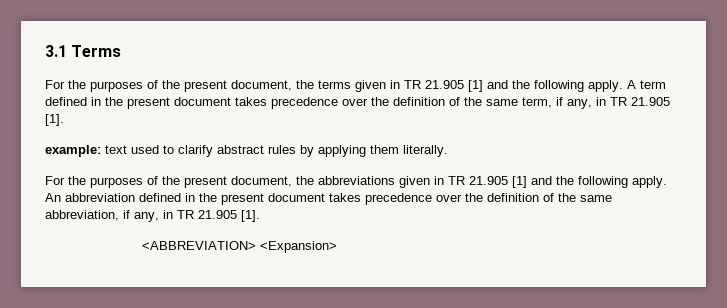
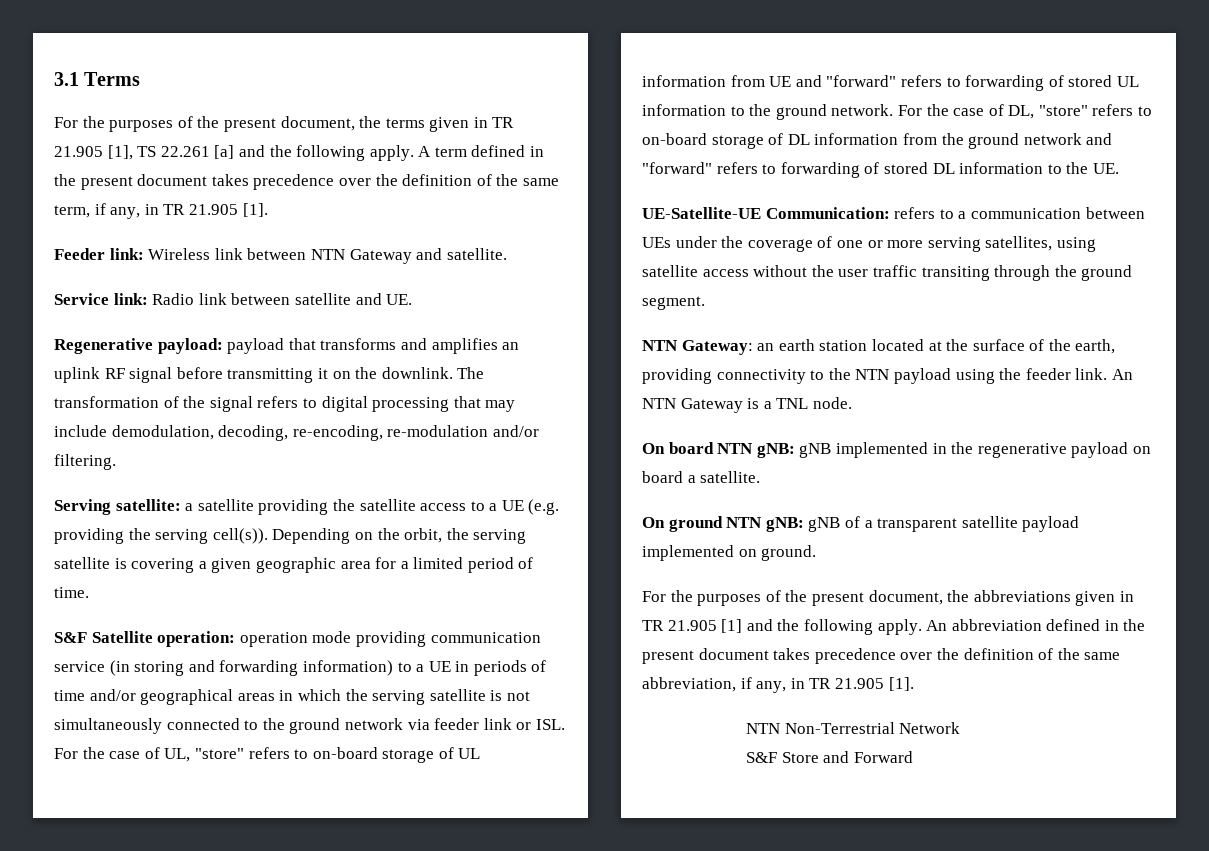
- For the purposes of the present document, the terms given in TR 21.905 [1] and the following apply.
+ For the purposes of the present document, the terms given in TR 21.905 [1], TS 22.261 [a] and the following apply.
- example: text used to clarify abstract rules by applying them literally.
+ Feeder link: Wireless link between NTN Gateway and satellite.
+ Service link: Radio link between satellite and UE.
+ Regenerative payload: payload that transforms and amplifies an uplink RF signal before transmitting it on the downlink. The transformation of the signal refers to digital processing that may include demodulation, decoding, re-encoding, re-modulation and/or filtering.
+ Serving satellite: a satellite providing the satellite access to a UE (e.g. providing the serving cell(s)). Depending on the orbit, the serving satellite is covering a given geographic area for a limited period of time.
+ S&F Satellite operation: operation mode providing communication service (in storing and forwarding information) to a UE in periods of time and/or geographical areas in which the serving satellite is not simultaneously connected to the ground network via feeder link or ISL. For the case of UL, "store" refers to on-board storage of UL information from UE and "forward" refers to forwarding of stored UL information to the ground network. For the case of DL, "store" refers to on-board storage of DL information from the ground network and "forward" refers to forwarding of stored DL information to the UE.
+ UE-Satellite-UE Communication: refers to a communication between UEs under the coverage of one or more serving satellites, using satellite access without the user traffic transiting through the ground segment.
+ NTN Gateway: an earth station located at the surface of the earth, providing connectivity to the NTN payload using the feeder link. An NTN Gateway is a TNL node.
+ On board NTN gNB: gNB implemented in the regenerative payload on board a satellite.
+ On ground NTN gNB: gNB of a transparent satellite payload implemented on ground.
- <ABBREVIATION> <Expansion>
+ NTN Non-Terrestrial Network
+ S&F Store and Forward

